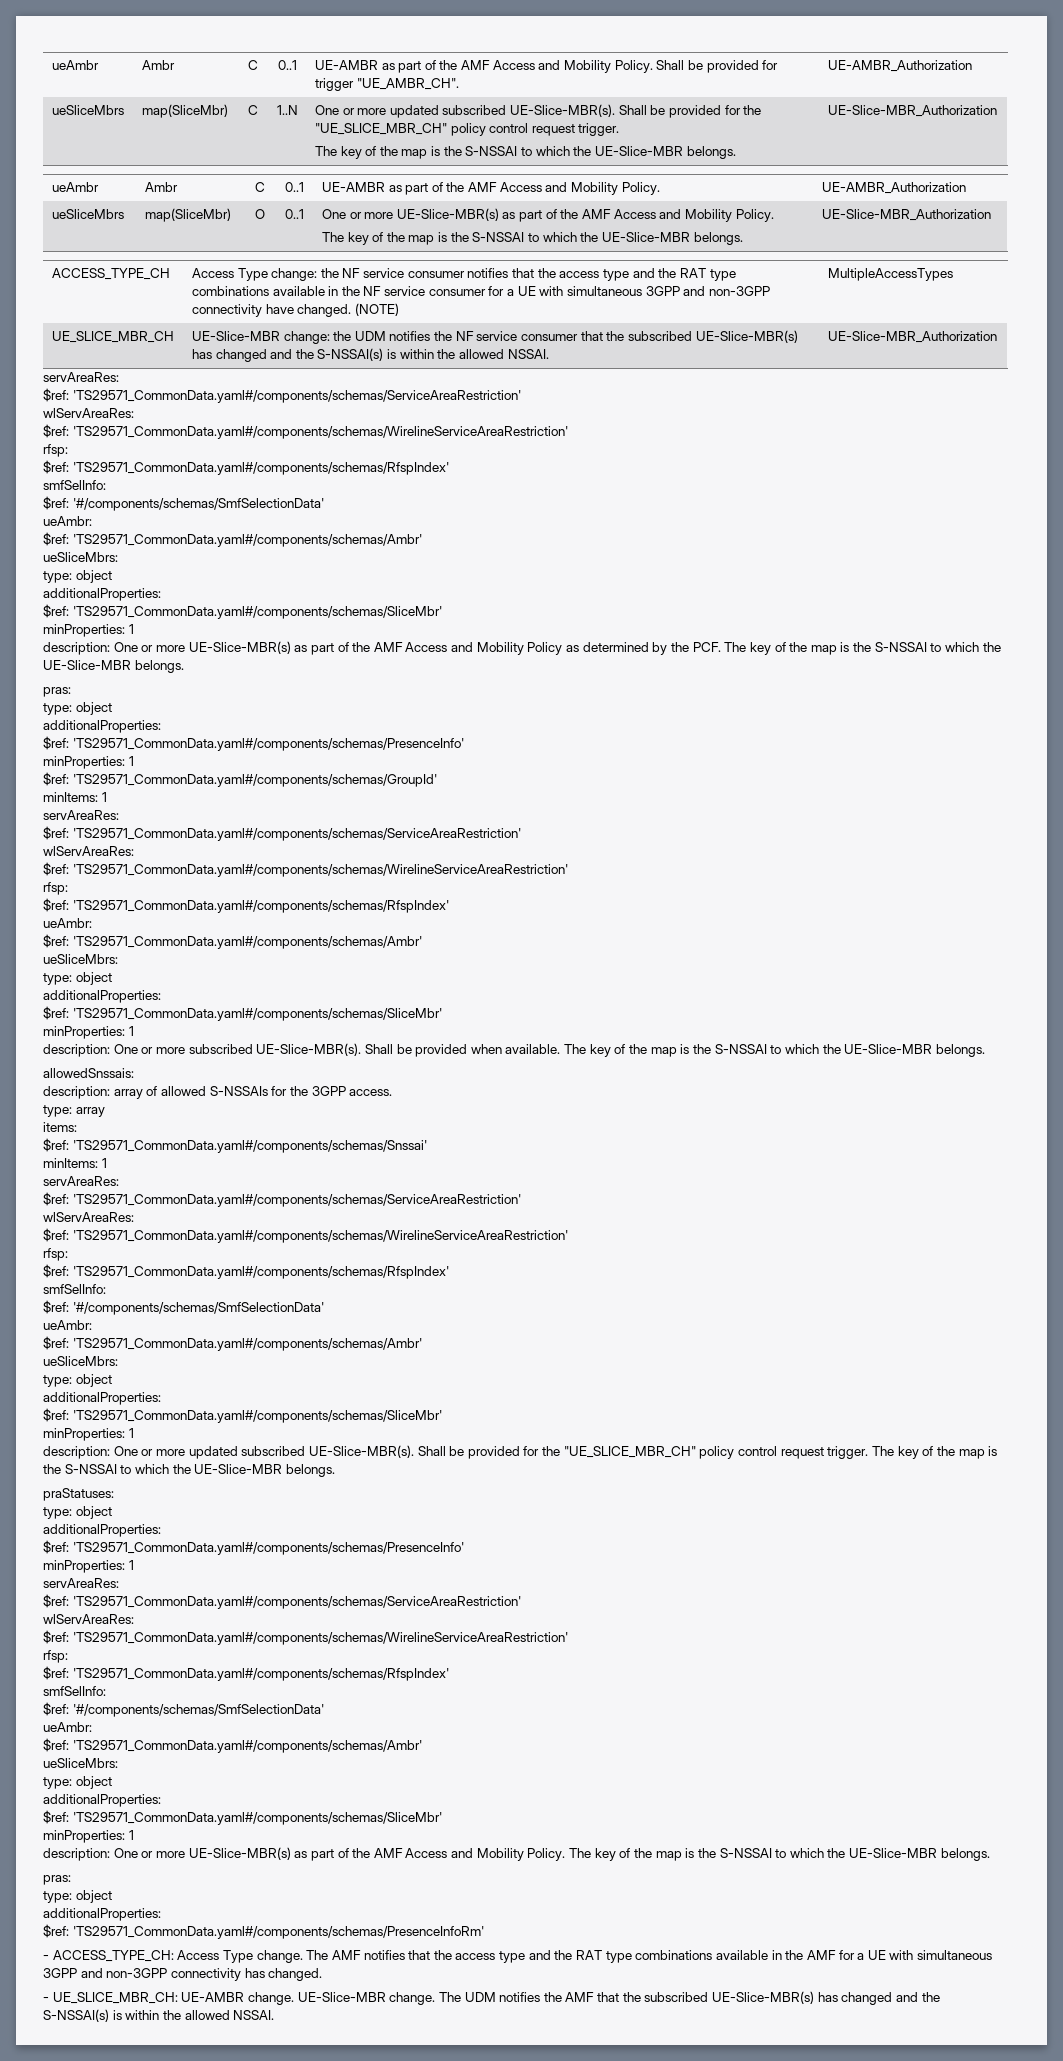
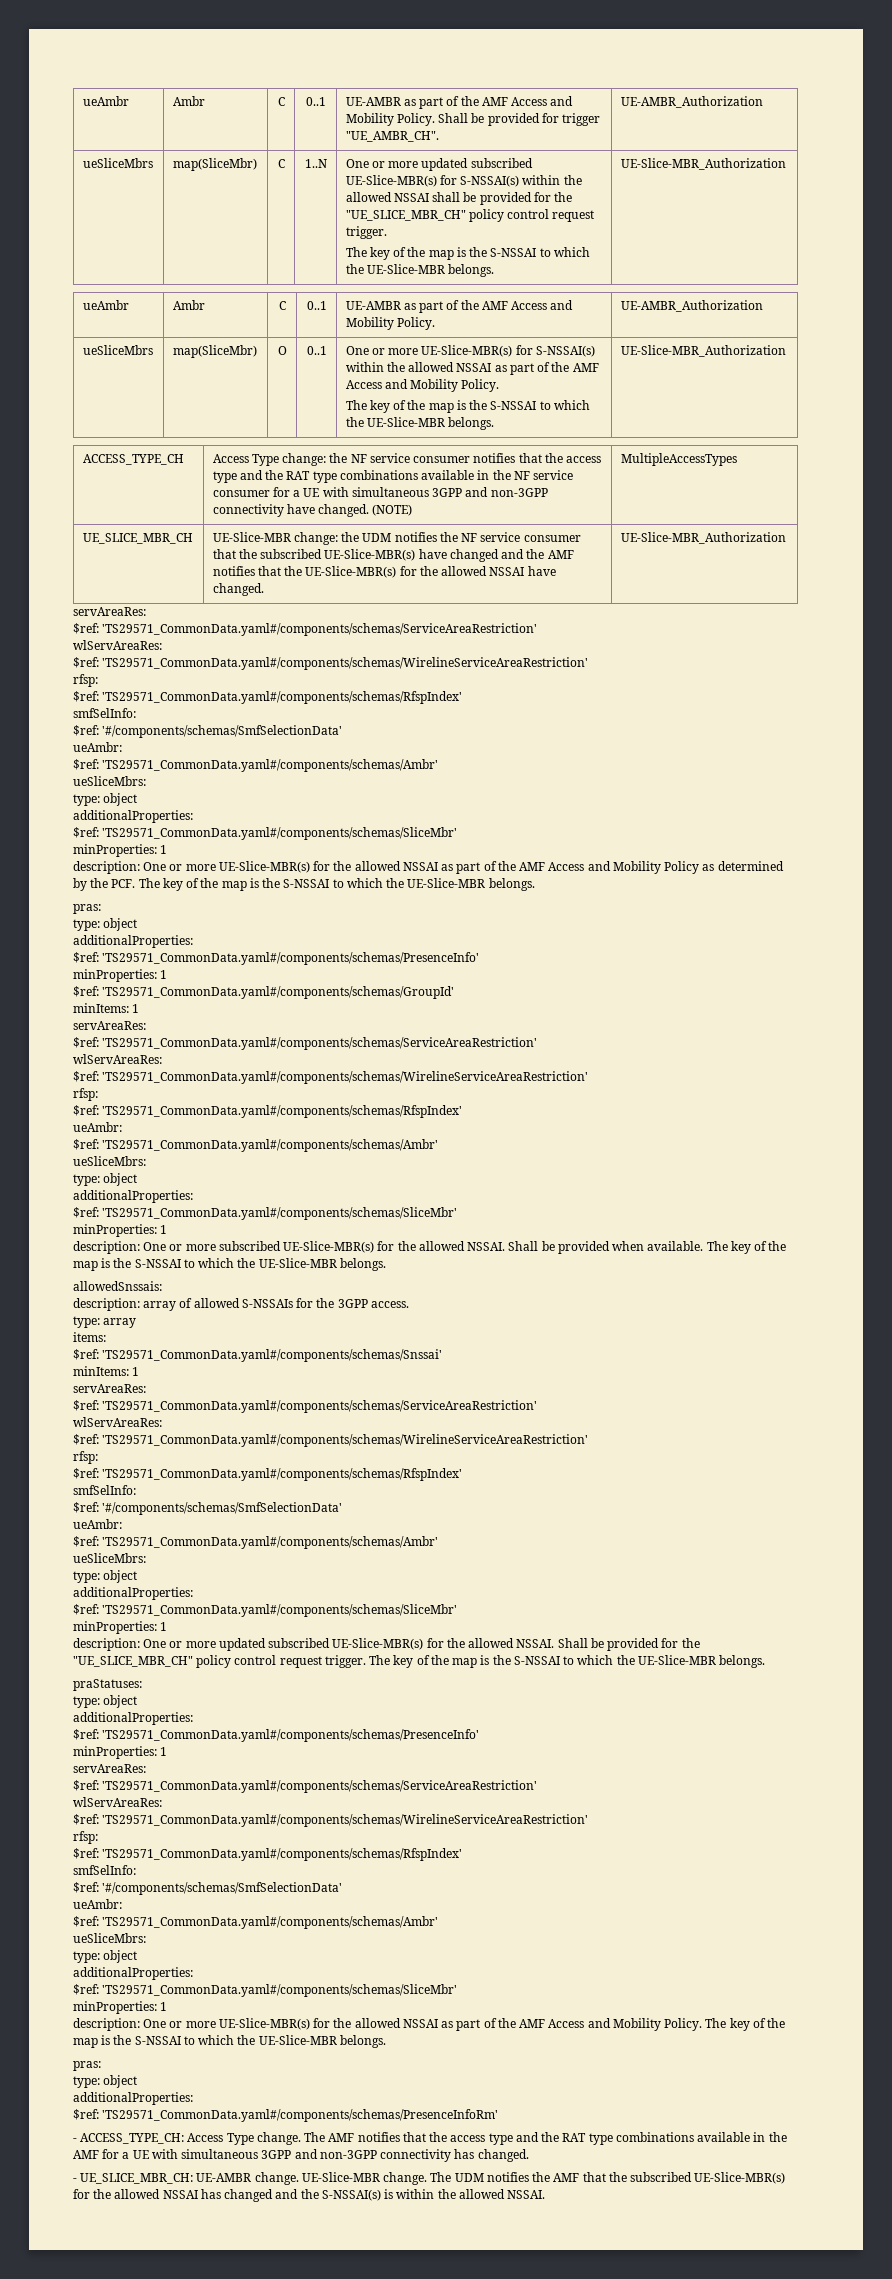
- ueSliceMbrs | map(SliceMbr) | C | 1..N | One or more updated subscribed UE-Slice-MBR(s). Shall be provided for the "UE_SLICE_MBR_CH" policy control request trigger.
+ ueSliceMbrs | map(SliceMbr) | C | 1..N | One or more updated subscribed UE-Slice-MBR(s) for S-NSSAI(s) within the allowed NSSAI shall be provided for the "UE_SLICE_MBR_CH" policy control request trigger.
- ueSliceMbrs | map(SliceMbr) | O | 0..1 | One or more UE-Slice-MBR(s) as part of the AMF Access and Mobility Policy.
+ ueSliceMbrs | map(SliceMbr) | O | 0..1 | One or more UE-Slice-MBR(s) for S-NSSAI(s) within the allowed NSSAI as part of the AMF Access and Mobility Policy.
- UE_SLICE_MBR_CH | UE-Slice-MBR change: the UDM notifies the NF service consumer that the subscribed UE-Slice-MBR(s) has changed and the S-NSSAI(s) is within the allowed NSSAI. | UE-Slice-MBR_Authorization
+ UE_SLICE_MBR_CH | UE-Slice-MBR change: the UDM notifies the NF service consumer that the subscribed UE-Slice-MBR(s) have changed and the AMF notifies that the UE-Slice-MBR(s) for the allowed NSSAI have changed. | UE-Slice-MBR_Authorization
- description: One or more UE-Slice-MBR(s) as part of the AMF Access and Mobility Policy as determined by the PCF. The key of the map is the S-NSSAI to which the UE-Slice-MBR belongs.
+ description: One or more UE-Slice-MBR(s) for the allowed NSSAI as part of the AMF Access and Mobility Policy as determined by the PCF. The key of the map is the S-NSSAI to which the UE-Slice-MBR belongs.
- description: One or more subscribed UE-Slice-MBR(s).
+ description: One or more subscribed UE-Slice-MBR(s) for the allowed NSSAI.
- description: One or more updated subscribed UE-Slice-MBR(s).
+ description: One or more updated subscribed UE-Slice-MBR(s) for the allowed NSSAI.
- description: One or more UE-Slice-MBR(s) as part of the AMF Access and Mobility Policy.
+ description: One or more UE-Slice-MBR(s) for the allowed NSSAI as part of the AMF Access and Mobility Policy.
- The UDM notifies the AMF that the subscribed UE-Slice-MBR(s) has changed and the S-NSSAI(s) is within the allowed NSSAI.
+ The UDM notifies the AMF that the subscribed UE-Slice-MBR(s) for the allowed NSSAI has changed and the S-NSSAI(s) is within the allowed NSSAI.

